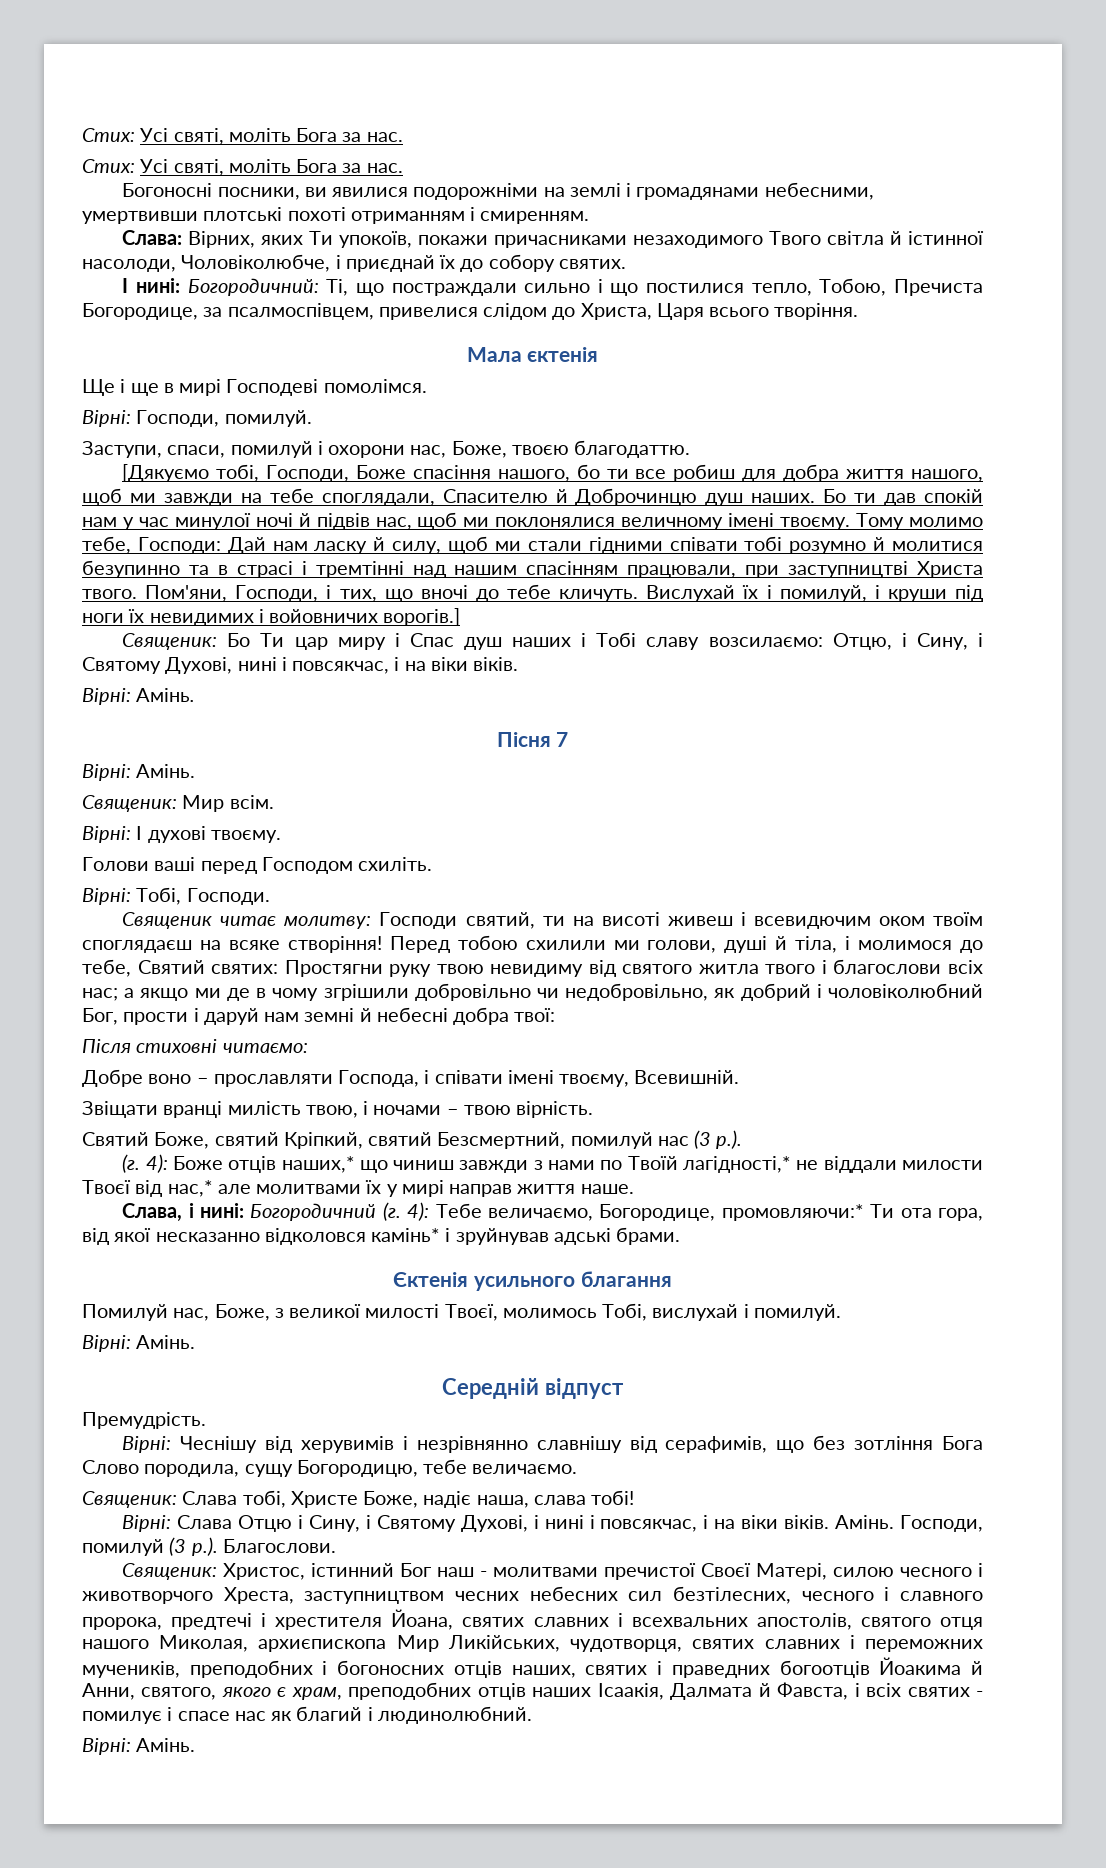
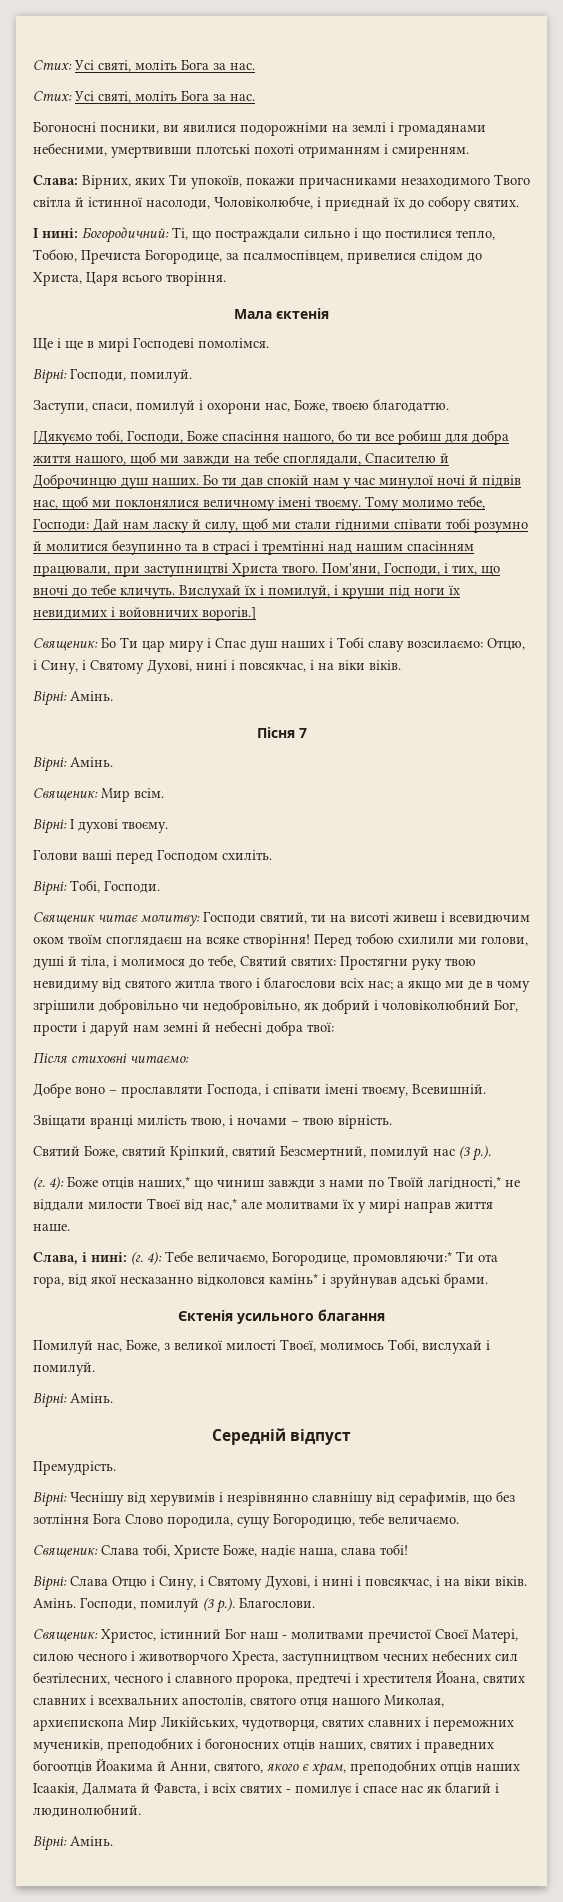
- Слава, і нині: Богородичний (г. 4): Тебе величаємо, Богородице, промовляючи:* Ти ота гора, від якої несказанно відколовся камінь* і зруйнував адські брами.
+ Слава, і нині: (г. 4): Тебе величаємо, Богородице, промовляючи:* Ти ота гора, від якої несказанно відколовся камінь* і зруйнував адські брами.

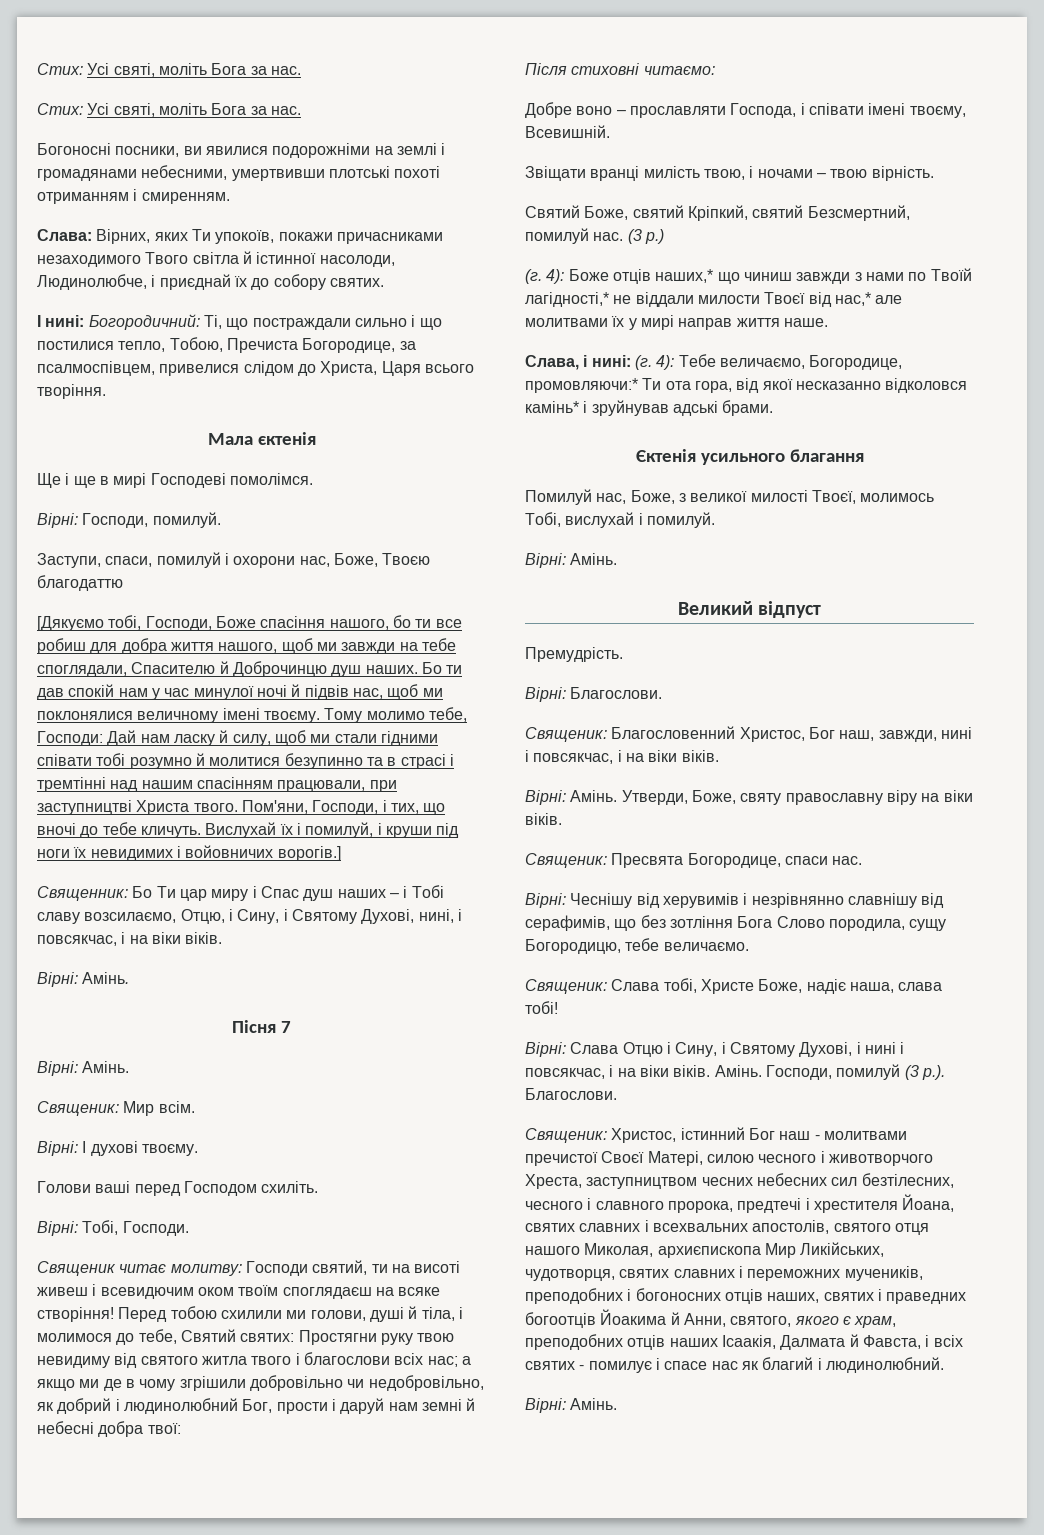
- Слава: Вірних, яких Ти упокоїв, покажи причасниками незаходимого Твого світла й істинної насолоди, Чоловіколюбче, і приєднай їх до собору святих.
+ Слава: Вірних, яких Ти упокоїв, покажи причасниками незаходимого Твого світла й істинної насолоди, Людинолюбче, і приєднай їх до собору святих.
- Заступи, спаси, помилуй і охорони нас, Боже, твоєю благодаттю.
+ Заступи, спаси, помилуй і охорони нас, Боже, Твоєю благодаттю
- Священик: Бо Ти цар миру і Спас душ наших і Тобі славу возсилаємо: Отцю, і Сину, і Святому Духові, нині і повсякчас, і на віки віків.
+ Священник: Бо Ти цар миру і Спас душ наших – і Тобі славу возсилаємо, Отцю, і Сину, і Святому Духові, нині, і повсякчас, і на віки віків.
- Перед тобою схилили ми голови, душі й тіла, і молимося до тебе, Святий святих: Простягни руку твою невидиму від святого житла твого і благослови всіх нас; а якщо ми де в чому згрішили добровільно чи недобровільно, як добрий і чоловіколюбний Бог, прости і даруй нам земні й небесні добра твої:
+ Перед тобою схилили ми голови, душі й тіла, і молимося до тебе, Святий святих: Простягни руку твою невидиму від святого житла твого і благослови всіх нас; а якщо ми де в чому згрішили добровільно чи недобровільно, як добрий і людинолюбний Бог, прости і даруй нам земні й небесні добра твої:
- Святий Боже, святий Кріпкий, святий Безсмертний, помилуй нас (3 р.).
+ Святий Боже, святий Кріпкий, святий Безсмертний, помилуй нас. (3 р.)
- Середній відпуст
+ Великий відпуст
+ Вірні: Благослови.
+ Священик: Благословенний Христос, Бог наш, завжди, нині і повсякчас, і на віки віків.
+ Вірні: Амінь. Утверди, Боже, святу православну віру на віки віків.
+ Священик: Пресвята Богородице, спаси нас.

